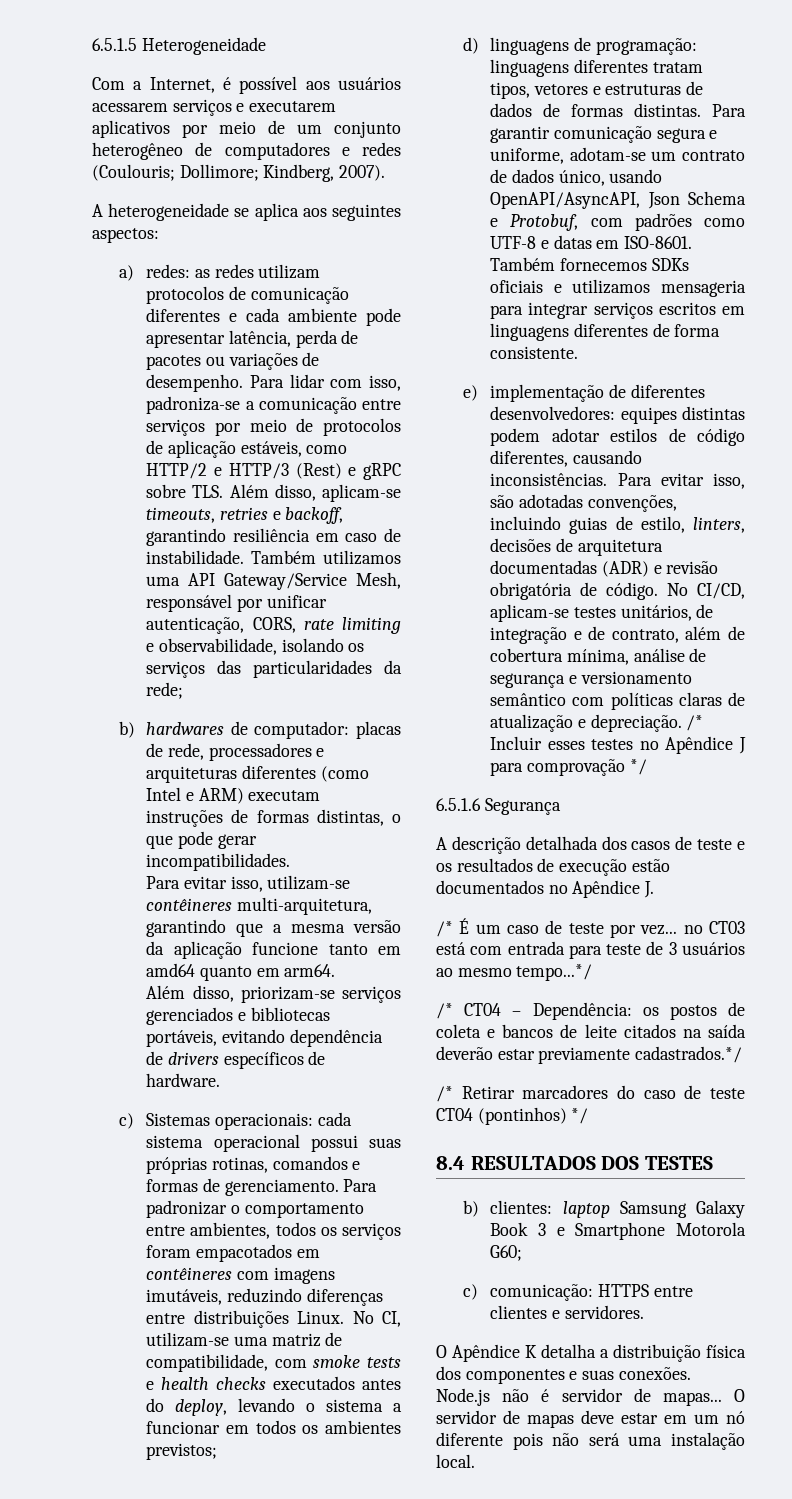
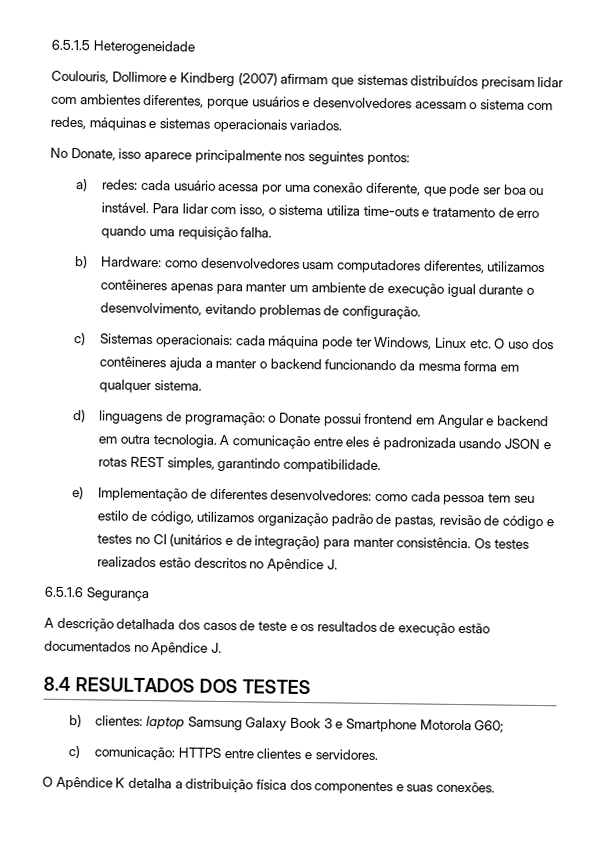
- Com a Internet, é possível aos usuários acessarem serviços e executarem aplicativos por meio de um conjunto heterogêneo de computadores e redes (Coulouris; Dollimore; Kindberg, 2007).
- A heterogeneidade se aplica aos seguintes aspectos:
- a) redes: as redes utilizam protocolos de comunicação diferentes e cada ambiente pode apresentar latência, perda de pacotes ou variações de desempenho. Para lidar com isso, padroniza-se a comunicação entre serviços por meio de protocolos de aplicação estáveis, como HTTP/2 e HTTP/3 (Rest) e gRPC sobre TLS. Além disso, aplicam-se timeouts, retries e backoff, garantindo resiliência em caso de instabilidade. Também utilizamos uma API Gateway/Service Mesh, responsável por unificar autenticação, CORS, rate limiting e observabilidade, isolando os serviços das particularidades da rede;
- b) hardwares de computador: placas de rede, processadores e arquiteturas diferentes (como Intel e ARM) executam instruções de formas distintas, o que pode gerar incompatibilidades.
- Para evitar isso, utilizam-se contêineres multi-arquitetura, garantindo que a mesma versão da aplicação funcione tanto em amd64 quanto em arm64.
- Além disso, priorizam-se serviços gerenciados e bibliotecas portáveis, evitando dependência de drivers específicos de hardware.
- c) Sistemas operacionais: cada sistema operacional possui suas próprias rotinas, comandos e formas de gerenciamento. Para padronizar o comportamento entre ambientes, todos os serviços foram empacotados em contêineres com imagens imutáveis, reduzindo diferenças entre distribuições Linux. No CI, utilizam-se uma matriz de compatibilidade, com smoke tests e health checks executados antes do deploy, levando o sistema a funcionar em todos os ambientes previstos;
- d) linguagens de programação: linguagens diferentes tratam tipos, vetores e estruturas de dados de formas distintas. Para garantir comunicação segura e uniforme, adotam-se um contrato de dados único, usando OpenAPI/AsyncAPI, Json Schema e Protobuf, com padrões como UTF-8 e datas em ISO-8601. Também fornecemos SDKs oficiais e utilizamos mensageria para integrar serviços escritos em linguagens diferentes de forma consistente.
+ Coulouris, Dollimore e Kindberg (2007) afirmam que sistemas distribuídos precisam lidar com ambientes diferentes, porque usuários e desenvolvedores acessam o sistema com redes, máquinas e sistemas operacionais variados.
+ No Donate, isso aparece principalmente nos seguintes pontos:
+ a) redes: cada usuário acessa por uma conexão diferente, que pode ser boa ou instável. Para lidar com isso, o sistema utiliza time-outs e tratamento de erro quando uma requisição falha.
+ b) Hardware: como desenvolvedores usam computadores diferentes, utilizamos contêineres apenas para manter um ambiente de execução igual durante o desenvolvimento, evitando problemas de configuração.
+ c) Sistemas operacionais: cada máquina pode ter Windows, Linux etc. O uso dos contêineres ajuda a manter o backend funcionando da mesma forma em qualquer sistema.
+ d) linguagens de programação: o Donate possui frontend em Angular e backend em outra tecnologia. A comunicação entre eles é padronizada usando JSON e rotas REST simples, garantindo compatibilidade.
- e) implementação de diferentes desenvolvedores: equipes distintas podem adotar estilos de código diferentes, causando inconsistências. Para evitar isso, são adotadas convenções, incluindo guias de estilo, linters, decisões de arquitetura documentadas (ADR) e revisão obrigatória de código. No CI/CD, aplicam-se testes unitários, de integração e de contrato, além de cobertura mínima, análise de segurança e versionamento semântico com políticas claras de atualização e depreciação. /* Incluir esses testes no Apêndice J para comprovação */
+ e) Implementação de diferentes desenvolvedores: como cada pessoa tem seu estilo de código, utilizamos organização padrão de pastas, revisão de código e testes no CI (unitários e de integração) para manter consistência. Os testes realizados estão descritos no Apêndice J.
- /* É um caso de teste por vez... no CT03 está com entrada para teste de 3 usuários ao mesmo tempo...*/
- /* CT04 – Dependência: os postos de coleta e bancos de leite citados na saída deverão estar previamente cadastrados.*/
- /* Retirar marcadores do caso de teste CT04 (pontinhos) */
- Node.js não é servidor de mapas... O servidor de mapas deve estar em um nó diferente pois não será uma instalação local.

